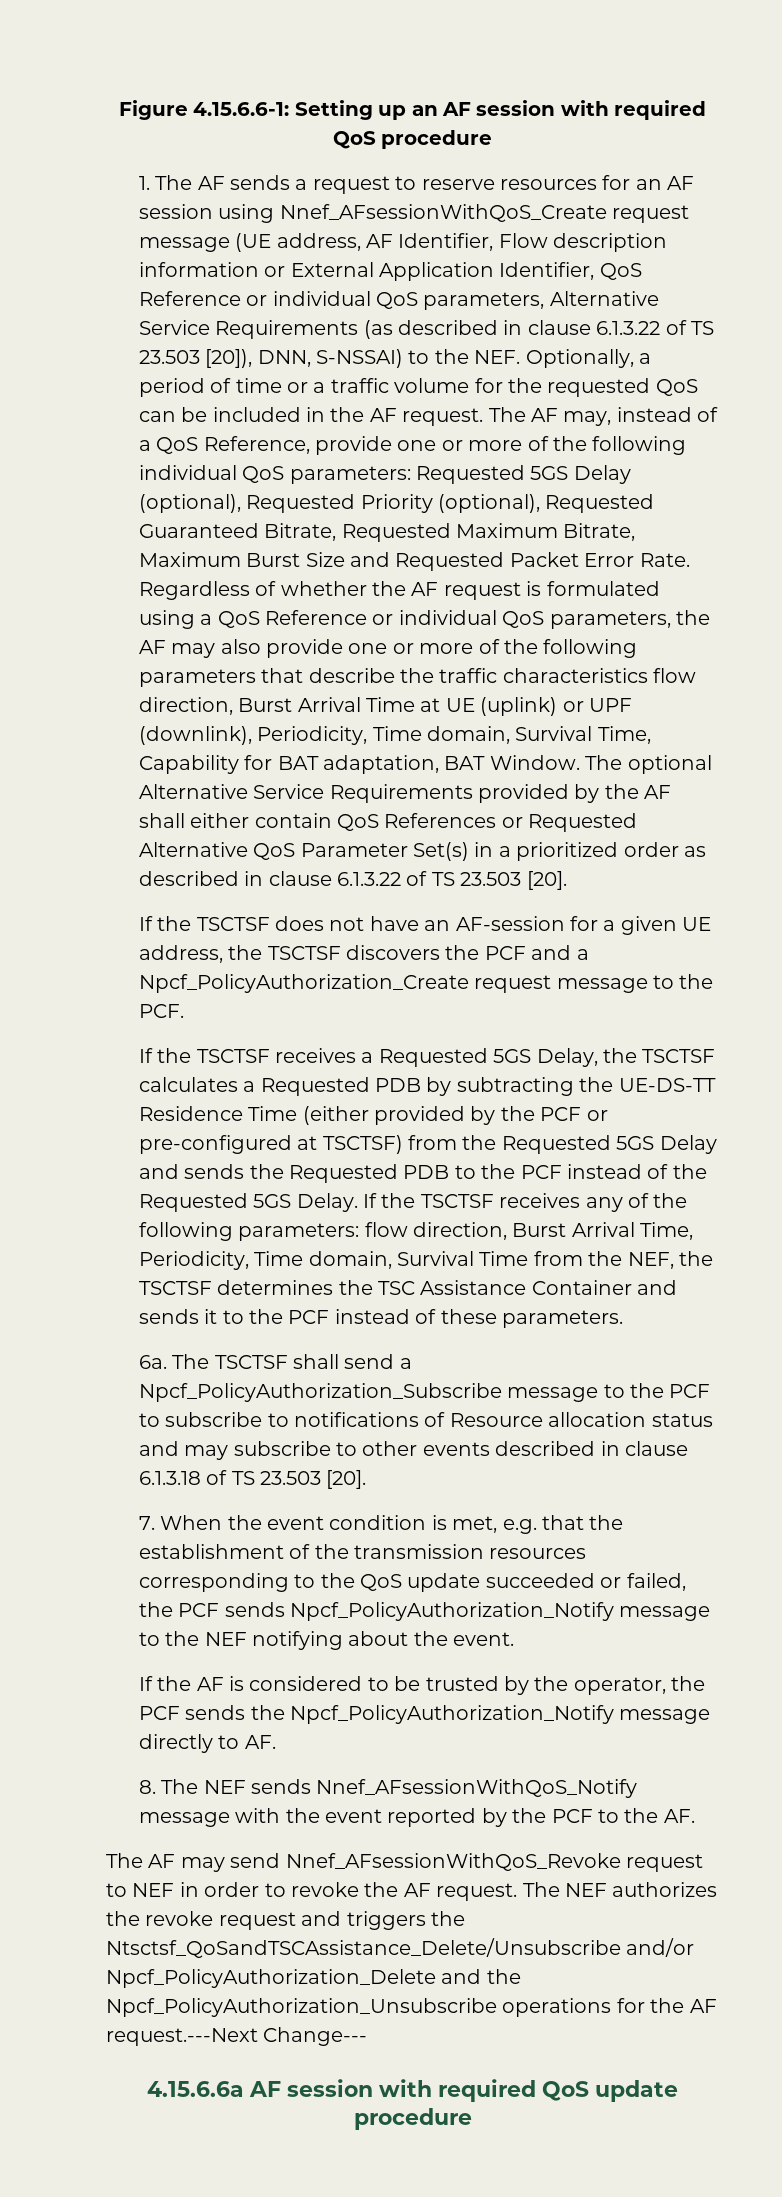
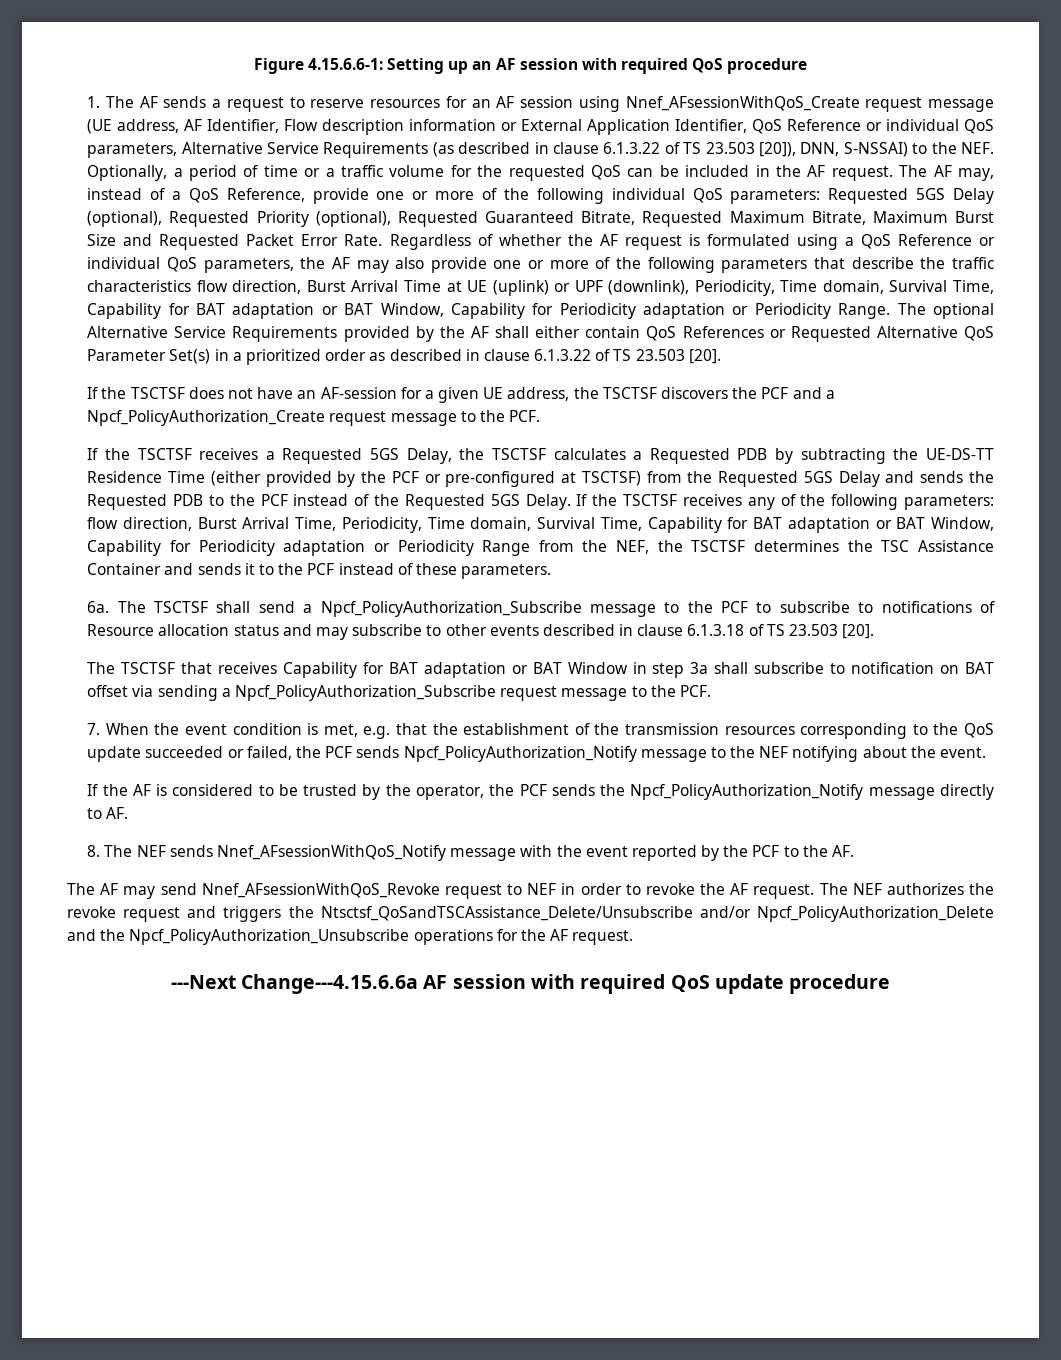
- Regardless of whether the AF request is formulated using a QoS Reference or individual QoS parameters, the AF may also provide one or more of the following parameters that describe the traffic characteristics flow direction, Burst Arrival Time at UE (uplink) or UPF (downlink), Periodicity, Time domain, Survival Time, Capability for BAT adaptation, BAT Window.
+ Regardless of whether the AF request is formulated using a QoS Reference or individual QoS parameters, the AF may also provide one or more of the following parameters that describe the traffic characteristics flow direction, Burst Arrival Time at UE (uplink) or UPF (downlink), Periodicity, Time domain, Survival Time, Capability for BAT adaptation or BAT Window, Capability for Periodicity adaptation or Periodicity Range.
- If the TSCTSF receives any of the following parameters: flow direction, Burst Arrival Time, Periodicity, Time domain, Survival Time from the NEF, the TSCTSF determines the TSC Assistance Container and sends it to the PCF instead of these parameters.
+ If the TSCTSF receives any of the following parameters: flow direction, Burst Arrival Time, Periodicity, Time domain, Survival Time, Capability for BAT adaptation or BAT Window, Capability for Periodicity adaptation or Periodicity Range from the NEF, the TSCTSF determines the TSC Assistance Container and sends it to the PCF instead of these parameters.
+ The TSCTSF that receives Capability for BAT adaptation or BAT Window in step 3a shall subscribe to notification on BAT offset via sending a Npcf_PolicyAuthorization_Subscribe request message to the PCF.
- The NEF authorizes the revoke request and triggers the Ntsctsf_QoSandTSCAssistance_Delete/Unsubscribe and/or Npcf_PolicyAuthorization_Delete and the Npcf_PolicyAuthorization_Unsubscribe operations for the AF request.---Next Change---
- 4.15.6.6a AF session with required QoS update procedure
+ The NEF authorizes the revoke request and triggers the Ntsctsf_QoSandTSCAssistance_Delete/Unsubscribe and/or Npcf_PolicyAuthorization_Delete and the Npcf_PolicyAuthorization_Unsubscribe operations for the AF request.
+ ---Next Change---4.15.6.6a AF session with required QoS update procedure

